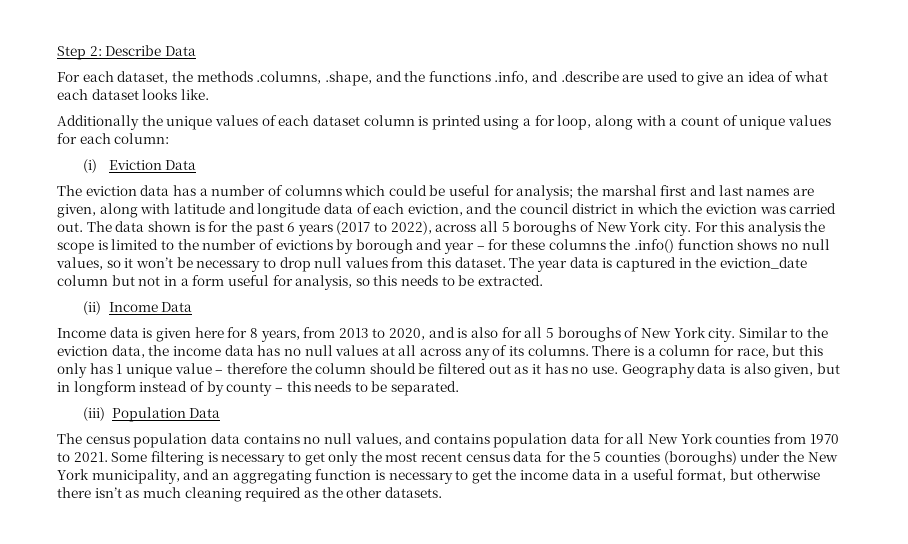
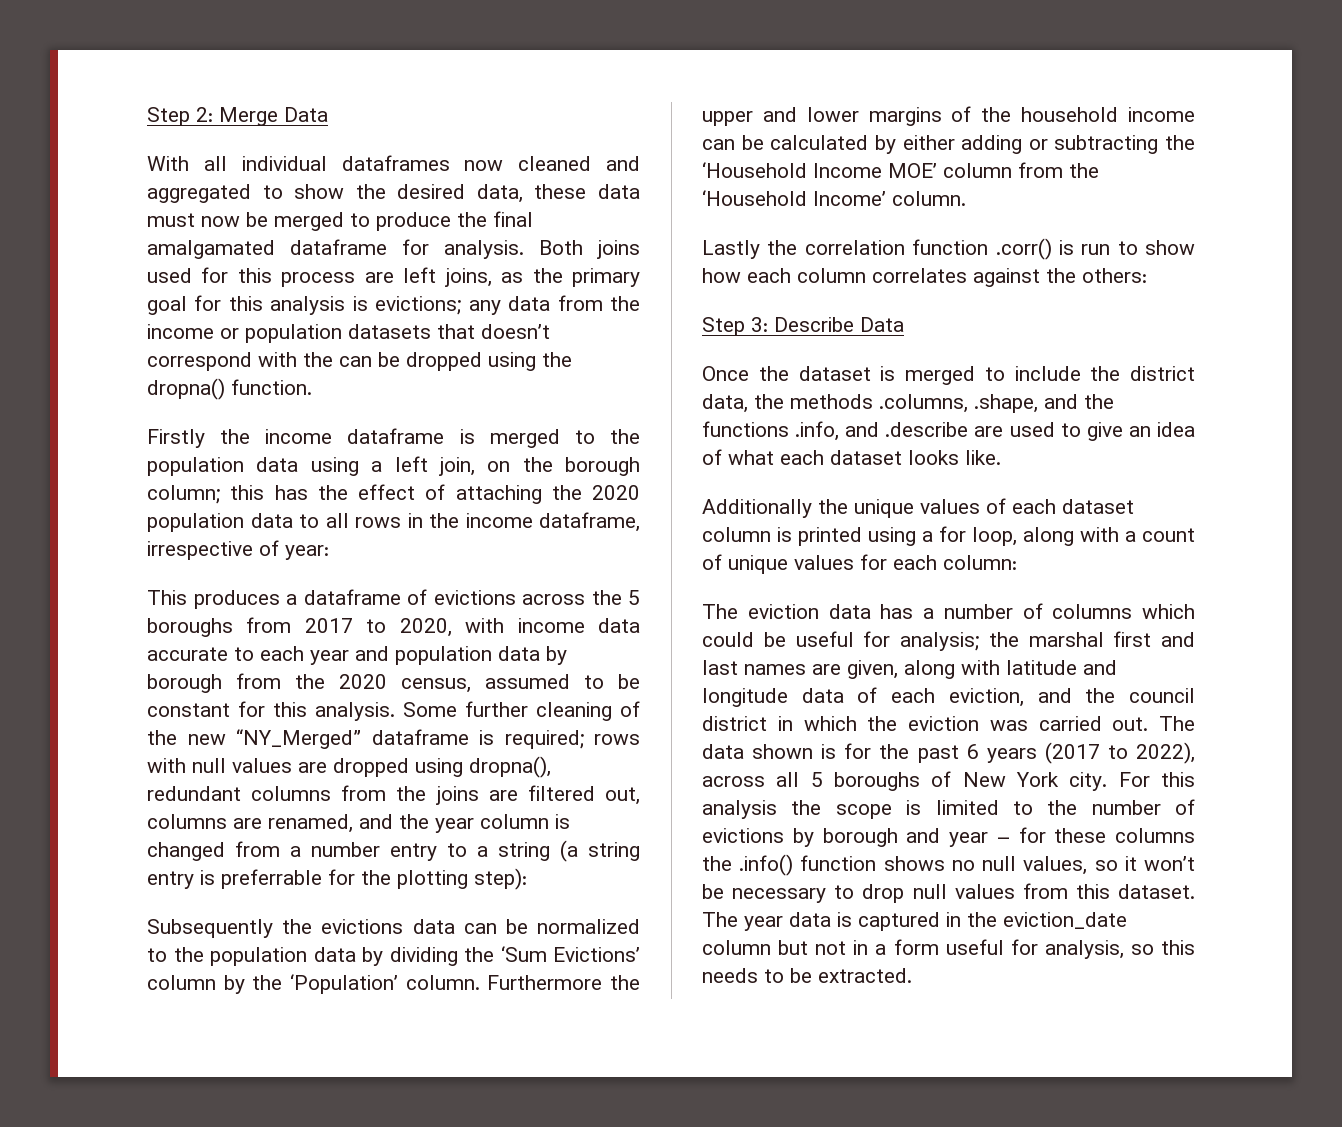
- Step 2: Describe Data
- For each dataset, the methods .columns, .shape, and the functions .info, and .describe are used to give an idea of what each dataset looks like.
+ Step 2: Merge Data
+ With all individual dataframes now cleaned and aggregated to show the desired data, these data must now be merged to produce the final amalgamated dataframe for analysis. Both joins used for this process are left joins, as the primary goal for this analysis is evictions; any data from the income or population datasets that doesn’t correspond with the can be dropped using the dropna() function.
+ Firstly the income dataframe is merged to the population data using a left join, on the borough column; this has the effect of attaching the 2020 population data to all rows in the income dataframe, irrespective of year:
+ This produces a dataframe of evictions across the 5 boroughs from 2017 to 2020, with income data accurate to each year and population data by borough from the 2020 census, assumed to be constant for this analysis. Some further cleaning of the new “NY_Merged” dataframe is required; rows with null values are dropped using dropna(), redundant columns from the joins are filtered out, columns are renamed, and the year column is changed from a number entry to a string (a string entry is preferrable for the plotting step):
+ Subsequently the evictions data can be normalized to the population data by dividing the ‘Sum Evictions’ column by the ‘Population’ column. Furthermore the upper and lower margins of the household income can be calculated by either adding or subtracting the ‘Household Income MOE’ column from the ‘Household Income’ column.
+ Lastly the correlation function .corr() is run to show how each column correlates against the others:
+ Step 3: Describe Data
+ Once the dataset is merged to include the district data, the methods .columns, .shape, and the functions .info, and .describe are used to give an idea of what each dataset looks like.
- (i) Eviction Data
- (ii) Income Data
- Income data is given here for 8 years, from 2013 to 2020, and is also for all 5 boroughs of New York city. Similar to the eviction data, the income data has no null values at all across any of its columns. There is a column for race, but this only has 1 unique value – therefore the column should be filtered out as it has no use. Geography data is also given, but in longform instead of by county – this needs to be separated.
- (iii) Population Data
- The census population data contains no null values, and contains population data for all New York counties from 1970 to 2021. Some filtering is necessary to get only the most recent census data for the 5 counties (boroughs) under the New York municipality, and an aggregating function is necessary to get the income data in a useful format, but otherwise there isn’t as much cleaning required as the other datasets.

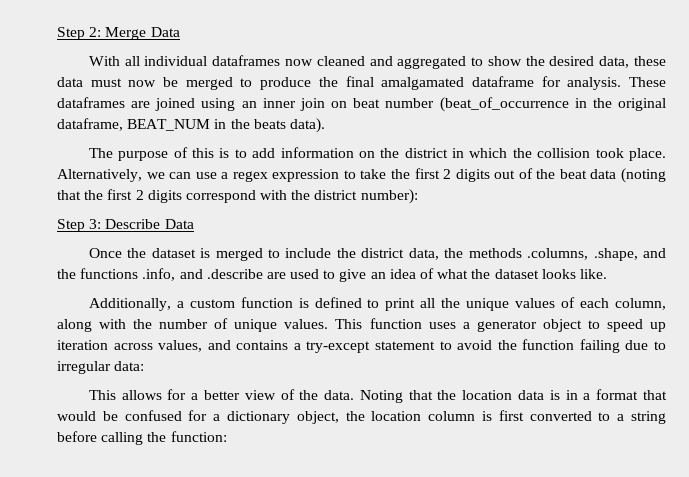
- Both joins used for this process are left joins, as the primary goal for this analysis is evictions; any data from the income or population datasets that doesn’t correspond with the can be dropped using the dropna() function.
- Firstly the income dataframe is merged to the population data using a left join, on the borough column; this has the effect of attaching the 2020 population data to all rows in the income dataframe, irrespective of year:
- This produces a dataframe of evictions across the 5 boroughs from 2017 to 2020, with income data accurate to each year and population data by borough from the 2020 census, assumed to be constant for this analysis. Some further cleaning of the new “NY_Merged” dataframe is required; rows with null values are dropped using dropna(), redundant columns from the joins are filtered out, columns are renamed, and the year column is changed from a number entry to a string (a string entry is preferrable for the plotting step):
- Subsequently the evictions data can be normalized to the population data by dividing the ‘Sum Evictions’ column by the ‘Population’ column. Furthermore the upper and lower margins of the household income can be calculated by either adding or subtracting the ‘Household Income MOE’ column from the ‘Household Income’ column.
- Lastly the correlation function .corr() is run to show how each column correlates against the others:
+ These dataframes are joined using an inner join on beat number (beat_of_occurrence in the original dataframe, BEAT_NUM in the beats data).
+ The purpose of this is to add information on the district in which the collision took place. Alternatively, we can use a regex expression to take the first 2 digits out of the beat data (noting that the first 2 digits correspond with the district number):
- Once the dataset is merged to include the district data, the methods .columns, .shape, and the functions .info, and .describe are used to give an idea of what each dataset looks like.
+ Once the dataset is merged to include the district data, the methods .columns, .shape, and the functions .info, and .describe are used to give an idea of what the dataset looks like.
- Additionally the unique values of each dataset column is printed using a for loop, along with a count of unique values for each column:
- The eviction data has a number of columns which could be useful for analysis; the marshal first and last names are given, along with latitude and longitude data of each eviction, and the council district in which the eviction was carried out. The data shown is for the past 6 years (2017 to 2022), across all 5 boroughs of New York city. For this analysis the scope is limited to the number of evictions by borough and year – for these columns the .info() function shows no null values, so it won’t be necessary to drop null values from this dataset. The year data is captured in the eviction_date column but not in a form useful for analysis, so this needs to be extracted.
+ Additionally, a custom function is defined to print all the unique values of each column, along with the number of unique values. This function uses a generator object to speed up iteration across values, and contains a try-except statement to avoid the function failing due to irregular data:
+ This allows for a better view of the data. Noting that the location data is in a format that would be confused for a dictionary object, the location column is first converted to a string before calling the function:

